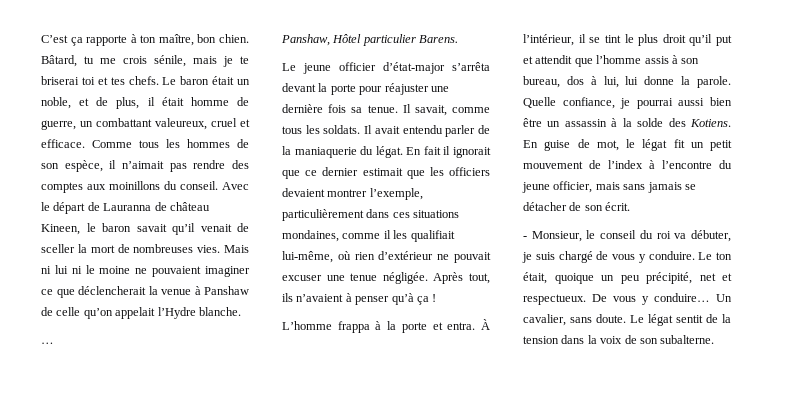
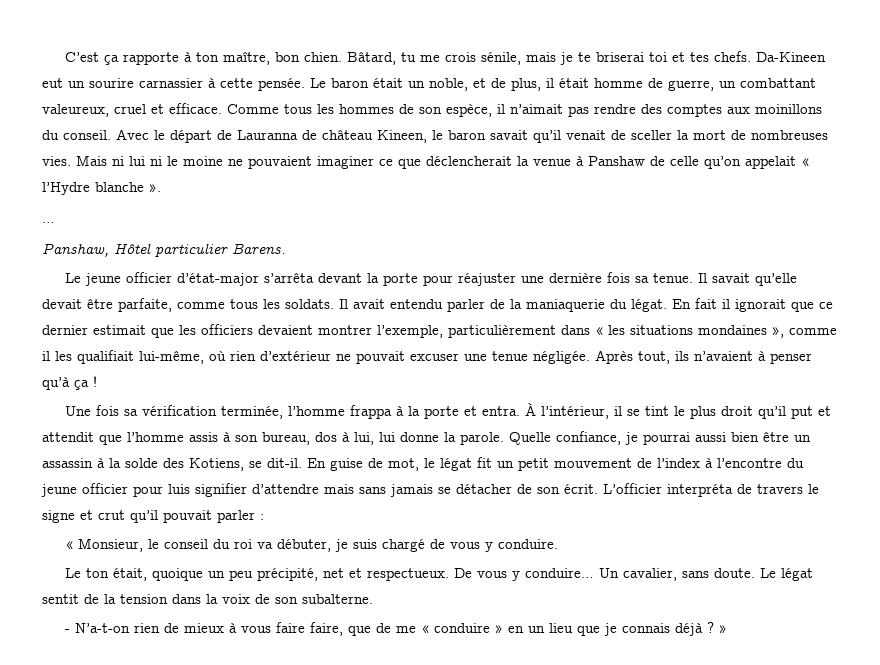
+ Da-Kineen eut un sourire carnassier à cette pensée.
- Mais ni lui ni le moine ne pouvaient imaginer ce que déclencherait la venue à Panshaw de celle qu’on appelait l’Hydre blanche.
+ Mais ni lui ni le moine ne pouvaient imaginer ce que déclencherait la venue à Panshaw de celle qu’on appelait « l’Hydre blanche ».
- Il savait, comme tous les soldats.
+ Il savait qu’elle devait être parfaite, comme tous les soldats.
- En fait il ignorait que ce dernier estimait que les officiers devaient montrer l’exemple, particulièrement dans ces situations mondaines, comme il les qualifiait lui-même, où rien d’extérieur ne pouvait excuser une tenue négligée.
+ En fait il ignorait que ce dernier estimait que les officiers devaient montrer l’exemple, particulièrement dans « les situations mondaines », comme il les qualifiait lui-même, où rien d’extérieur ne pouvait excuser une tenue négligée.
- L’homme frappa à la porte et entra.
+ Une fois sa vérification terminée, l’homme frappa à la porte et entra.
- Quelle confiance, je pourrai aussi bien être un assassin à la solde des Kotiens.
+ Quelle confiance, je pourrai aussi bien être un assassin à la solde des Kotiens, se dit-il.
- En guise de mot, le légat fit un petit mouvement de l’index à l’encontre du jeune officier, mais sans jamais se détacher de son écrit.
- - Monsieur, le conseil du roi va débuter, je suis chargé de vous y conduire. Le ton était, quoique un peu précipité, net et respectueux.
+ En guise de mot, le légat fit un petit mouvement de l’index à l’encontre du jeune officier pour luis signifier d’attendre mais sans jamais se détacher de son écrit. L’officier interpréta de travers le signe et crut qu’il pouvait parler :
+ « Monsieur, le conseil du roi va débuter, je suis chargé de vous y conduire.
+ Le ton était, quoique un peu précipité, net et respectueux.
+ - N’a-t-on rien de mieux à vous faire faire, que de me « conduire » en un lieu que je connais déjà ? »

